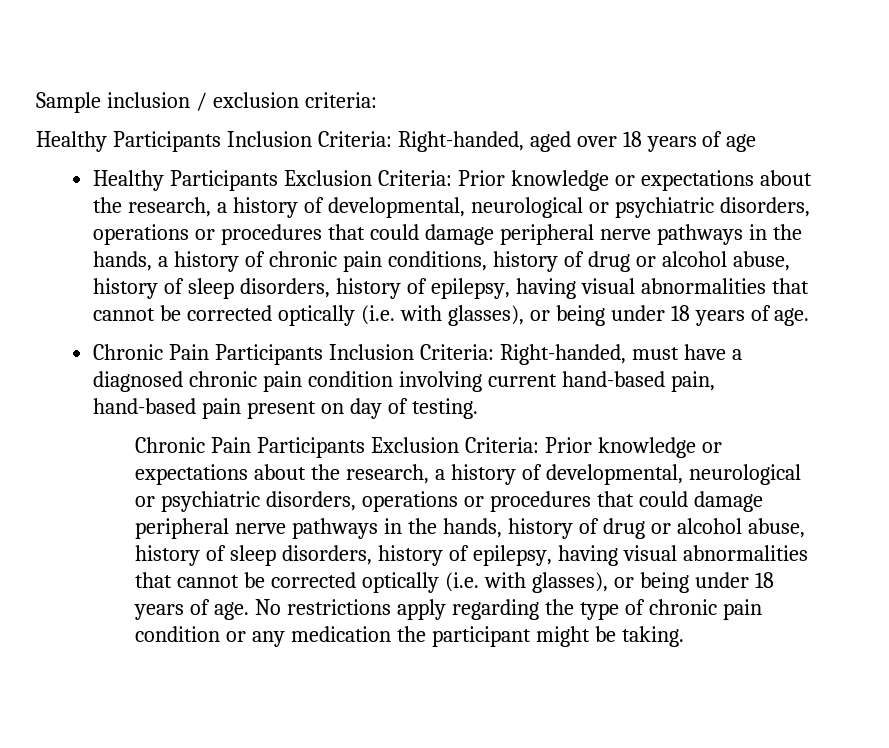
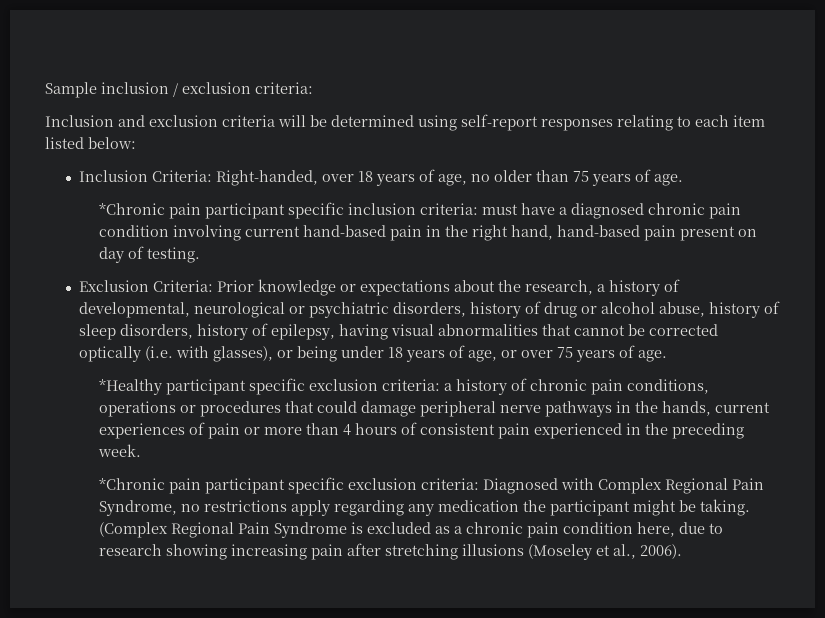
- Healthy Participants Inclusion Criteria: Right-handed, aged over 18 years of age
- Healthy Participants Exclusion Criteria:
+ Inclusion and exclusion criteria will be determined using self-report responses relating to each item listed below:
+ Inclusion Criteria: Right-handed, over 18 years of age, no older than 75 years of age.
+ *Chronic pain participant specific inclusion criteria: must have a diagnosed chronic pain condition involving current hand-based pain in the right hand, hand-based pain present on day of testing.
+ Exclusion Criteria:
- Prior knowledge or expectations about the research, a history of developmental, neurological or psychiatric disorders, operations or procedures that could damage peripheral nerve pathways in the hands, a history of chronic pain conditions, history of drug or alcohol abuse, history of sleep disorders, history of epilepsy, having visual abnormalities that cannot be corrected optically (i.e. with glasses), or being under 18 years of age.
- Chronic Pain Participants Inclusion Criteria: Right-handed, must have a diagnosed chronic pain condition involving current hand-based pain, hand-based pain present on day of testing.
- Chronic Pain Participants Exclusion Criteria: Prior knowledge or expectations about the research, a history of developmental, neurological or psychiatric disorders, operations or procedures that could damage peripheral nerve pathways in the hands, history of drug or alcohol abuse, history of sleep disorders, history of epilepsy, having visual abnormalities that cannot be corrected optically (i.e. with glasses), or being under 18 years of age. No restrictions apply regarding the type of chronic pain condition or any medication the participant might be taking.
+ Prior knowledge or expectations about the research, a history of developmental, neurological or psychiatric disorders, history of drug or alcohol abuse, history of sleep disorders, history of epilepsy, having visual abnormalities that cannot be corrected optically (i.e. with glasses), or being under 18 years of age, or over 75 years of age.
+ *Healthy participant specific exclusion criteria: a history of chronic pain conditions, operations or procedures that could damage peripheral nerve pathways in the hands, current experiences of pain or more than 4 hours of consistent pain experienced in the preceding week.
+ *Chronic pain participant specific exclusion criteria: Diagnosed with Complex Regional Pain Syndrome, no restrictions apply regarding any medication the participant might be taking.
+ (Complex Regional Pain Syndrome is excluded as a chronic pain condition here, due to research showing increasing pain after stretching illusions (Moseley et al., 2006).

